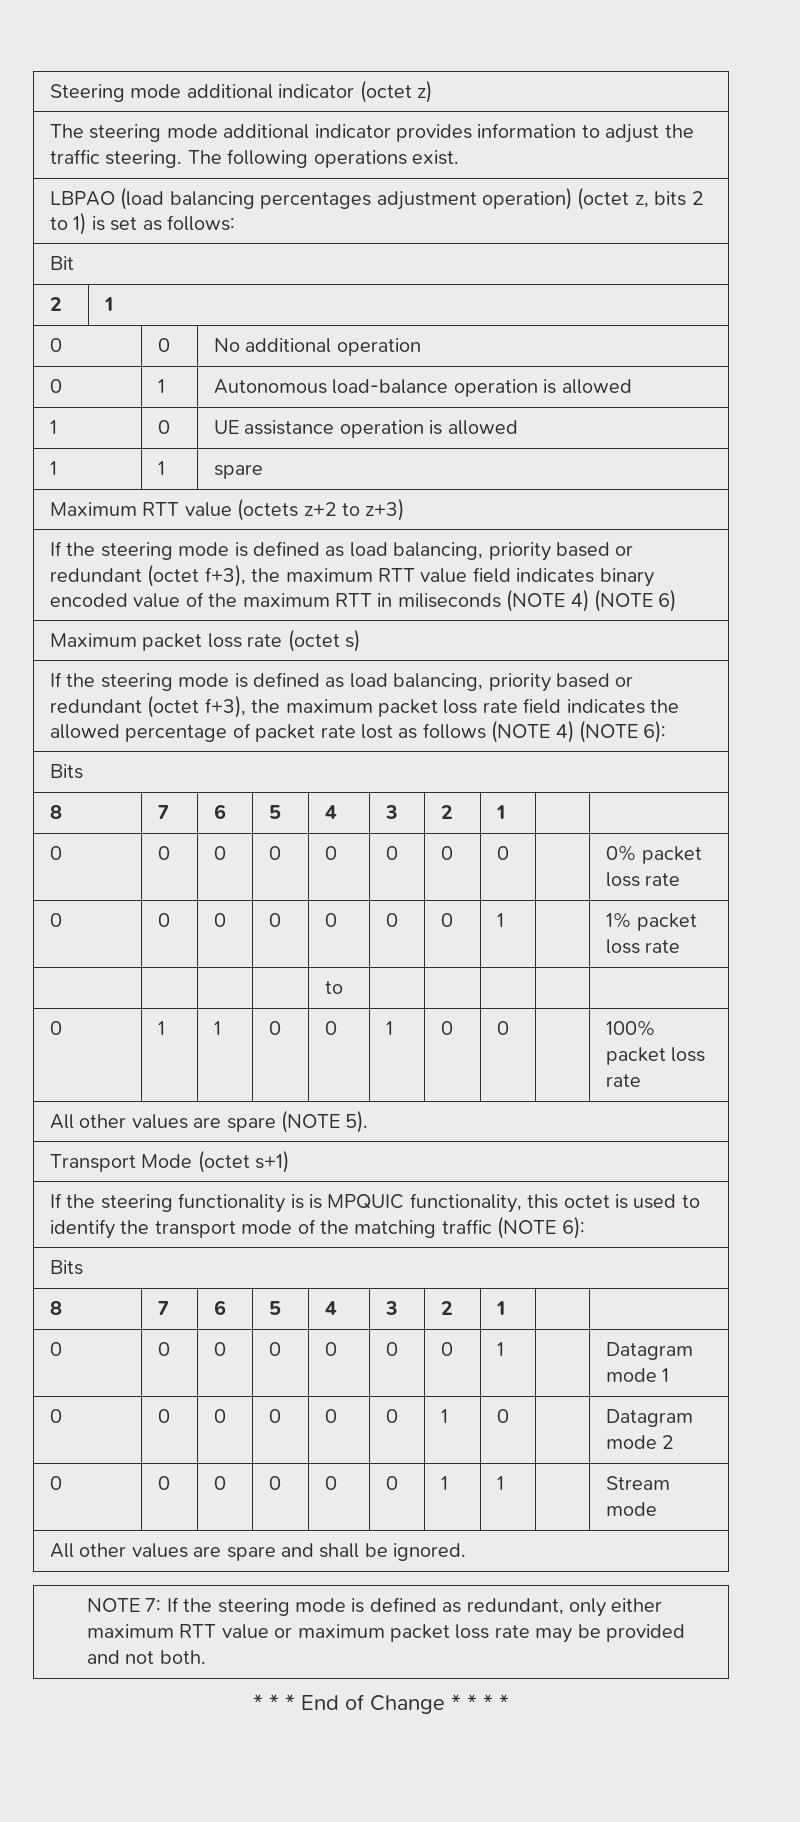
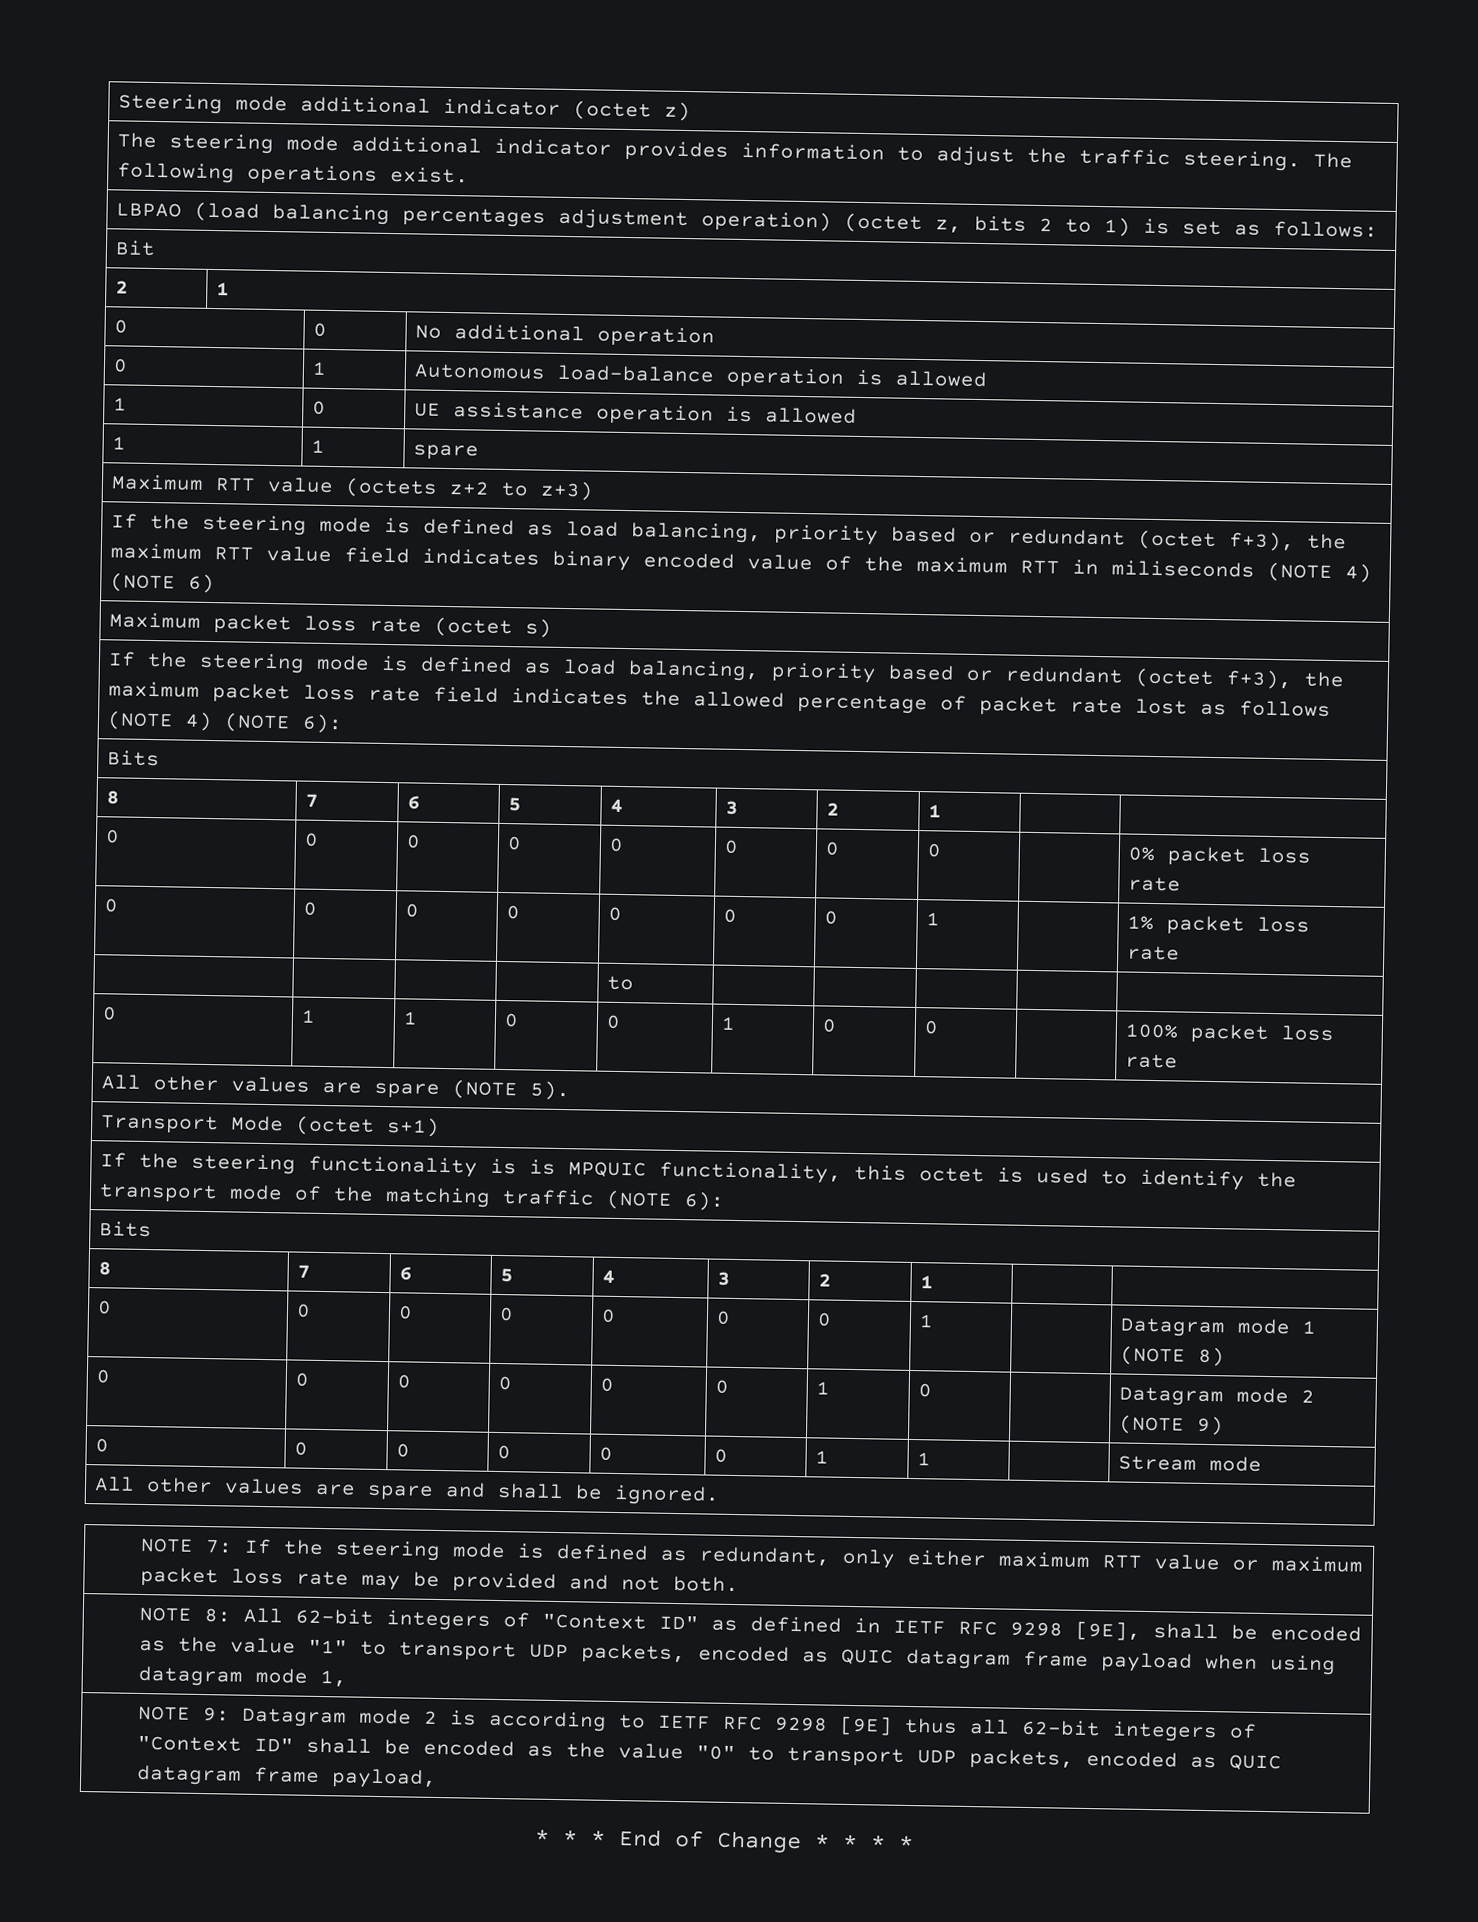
- 0 | 0 | 0 | 0 | 0 | 0 | 0 | 1 | | Datagram mode 1
+ 0 | 0 | 0 | 0 | 0 | 0 | 0 | 1 | | Datagram mode 1 (NOTE 8)
- 0 | 0 | 0 | 0 | 0 | 0 | 1 | 0 | | Datagram mode 2
+ 0 | 0 | 0 | 0 | 0 | 0 | 1 | 0 | | Datagram mode 2 (NOTE 9)
+ NOTE 8: All 62-bit integers of "Context ID" as defined in IETF RFC 9298 [9E], shall be encoded as the value "1" to transport UDP packets, encoded as QUIC datagram frame payload when using datagram mode 1,
+ NOTE 9: Datagram mode 2 is according to IETF RFC 9298 [9E] thus all 62-bit integers of "Context ID" shall be encoded as the value "0" to transport UDP packets, encoded as QUIC datagram frame payload,

